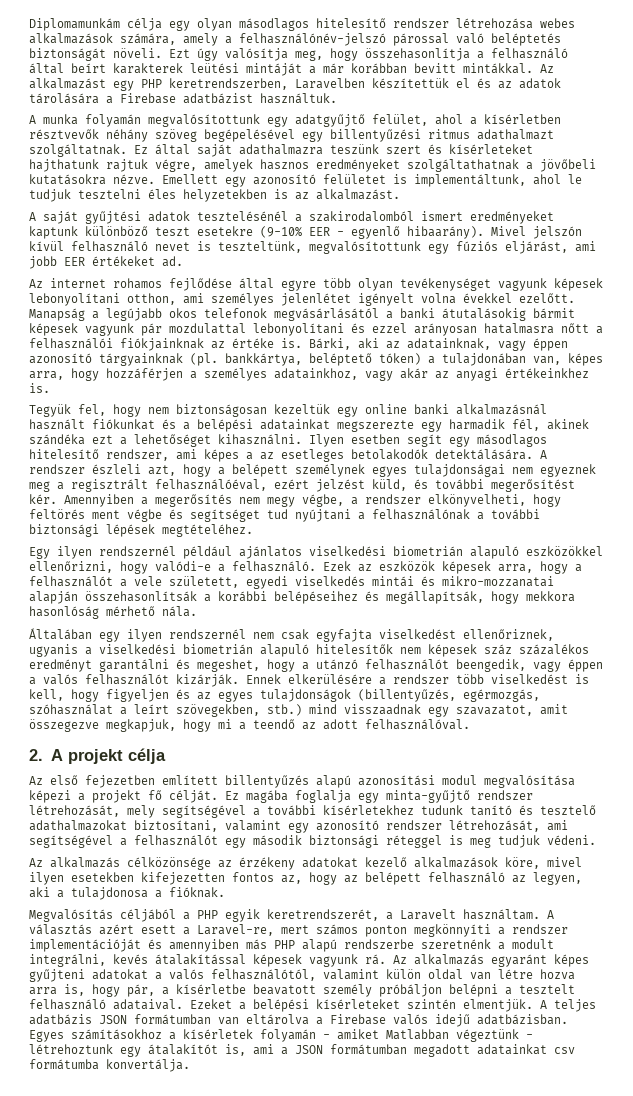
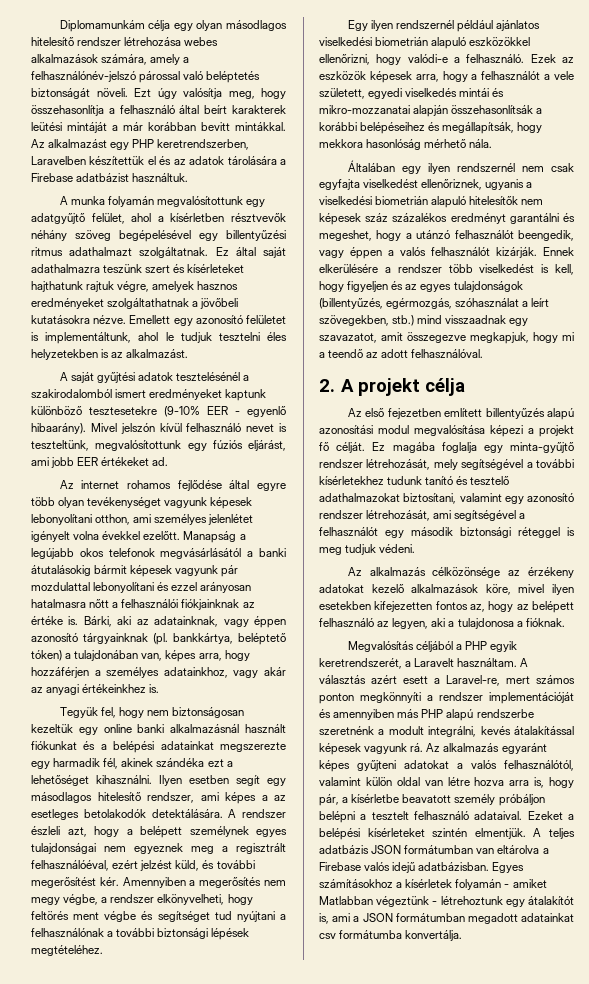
- A saját gyűjtési adatok tesztelésénél a szakirodalomból ismert eredményeket kaptunk különböző teszt esetekre (9-10% EER - egyenlő hibaarány).
+ A saját gyűjtési adatok tesztelésénél a szakirodalomból ismert eredményeket kaptunk különböző tesztesetekre (9-10% EER - egyenlő hibaarány).

